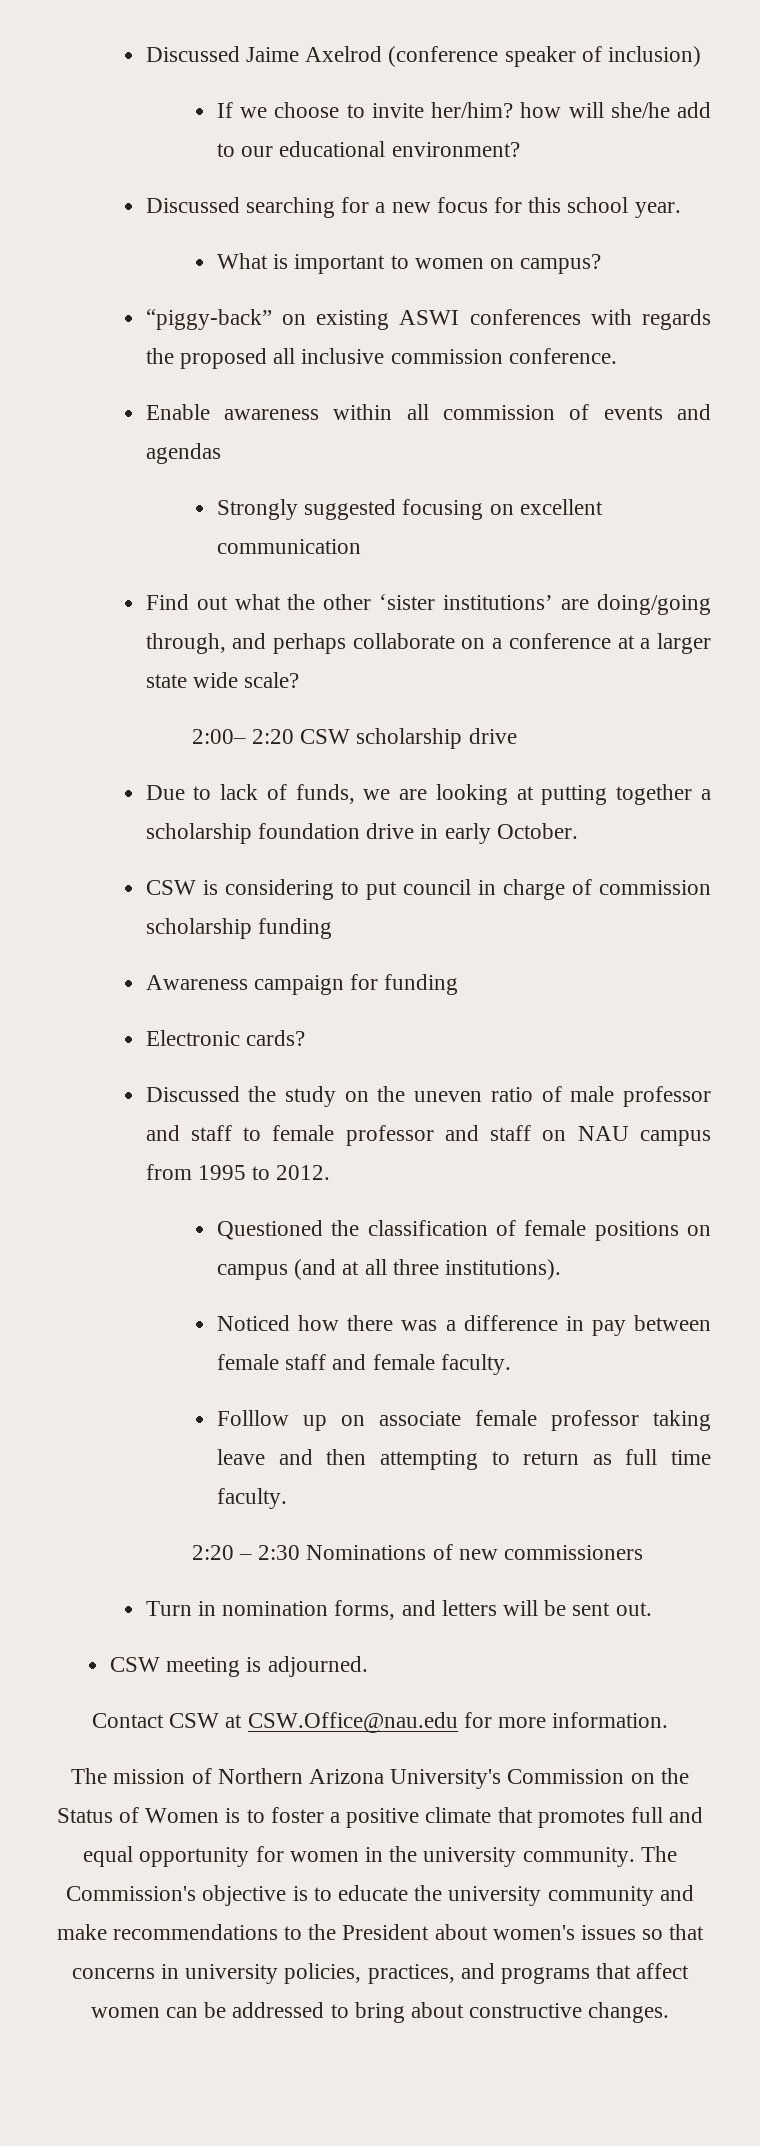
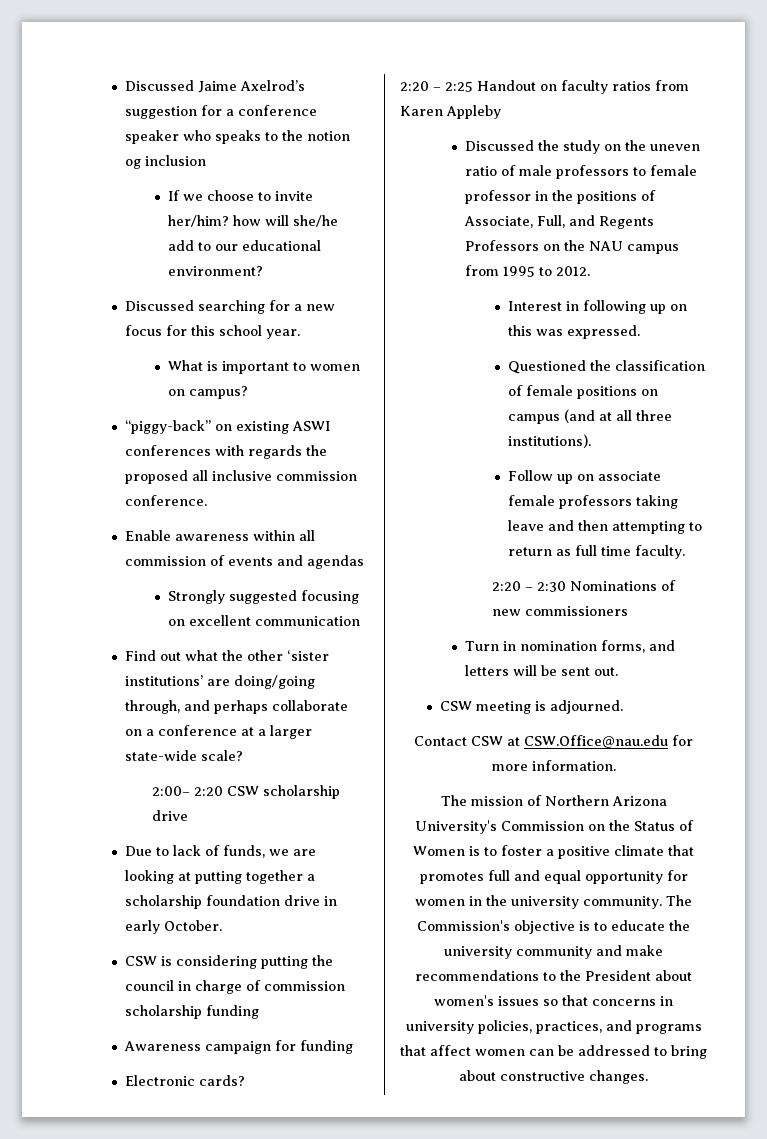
- Discussed Jaime Axelrod (conference speaker of inclusion)
+ Discussed Jaime Axelrod’s suggestion for a conference speaker who speaks to the notion og inclusion
- Find out what the other ‘sister institutions’ are doing/going through, and perhaps collaborate on a conference at a larger state wide scale?
+ Find out what the other ‘sister institutions’ are doing/going through, and perhaps collaborate on a conference at a larger state-wide scale?
- CSW is considering to put council in charge of commission scholarship funding
+ CSW is considering putting the council in charge of commission scholarship funding
+ 2:20 – 2:25 Handout on faculty ratios from Karen Appleby
- Discussed the study on the uneven ratio of male professor and staff to female professor and staff on NAU campus from 1995 to 2012.
+ Discussed the study on the uneven ratio of male professors to female professor in the positions of Associate, Full, and Regents Professors on the NAU campus from 1995 to 2012.
+ Interest in following up on this was expressed.
- Noticed how there was a difference in pay between female staff and female faculty.
- Folllow up on associate female professor taking leave and then attempting to return as full time faculty.
+ Follow up on associate female professors taking leave and then attempting to return as full time faculty.

